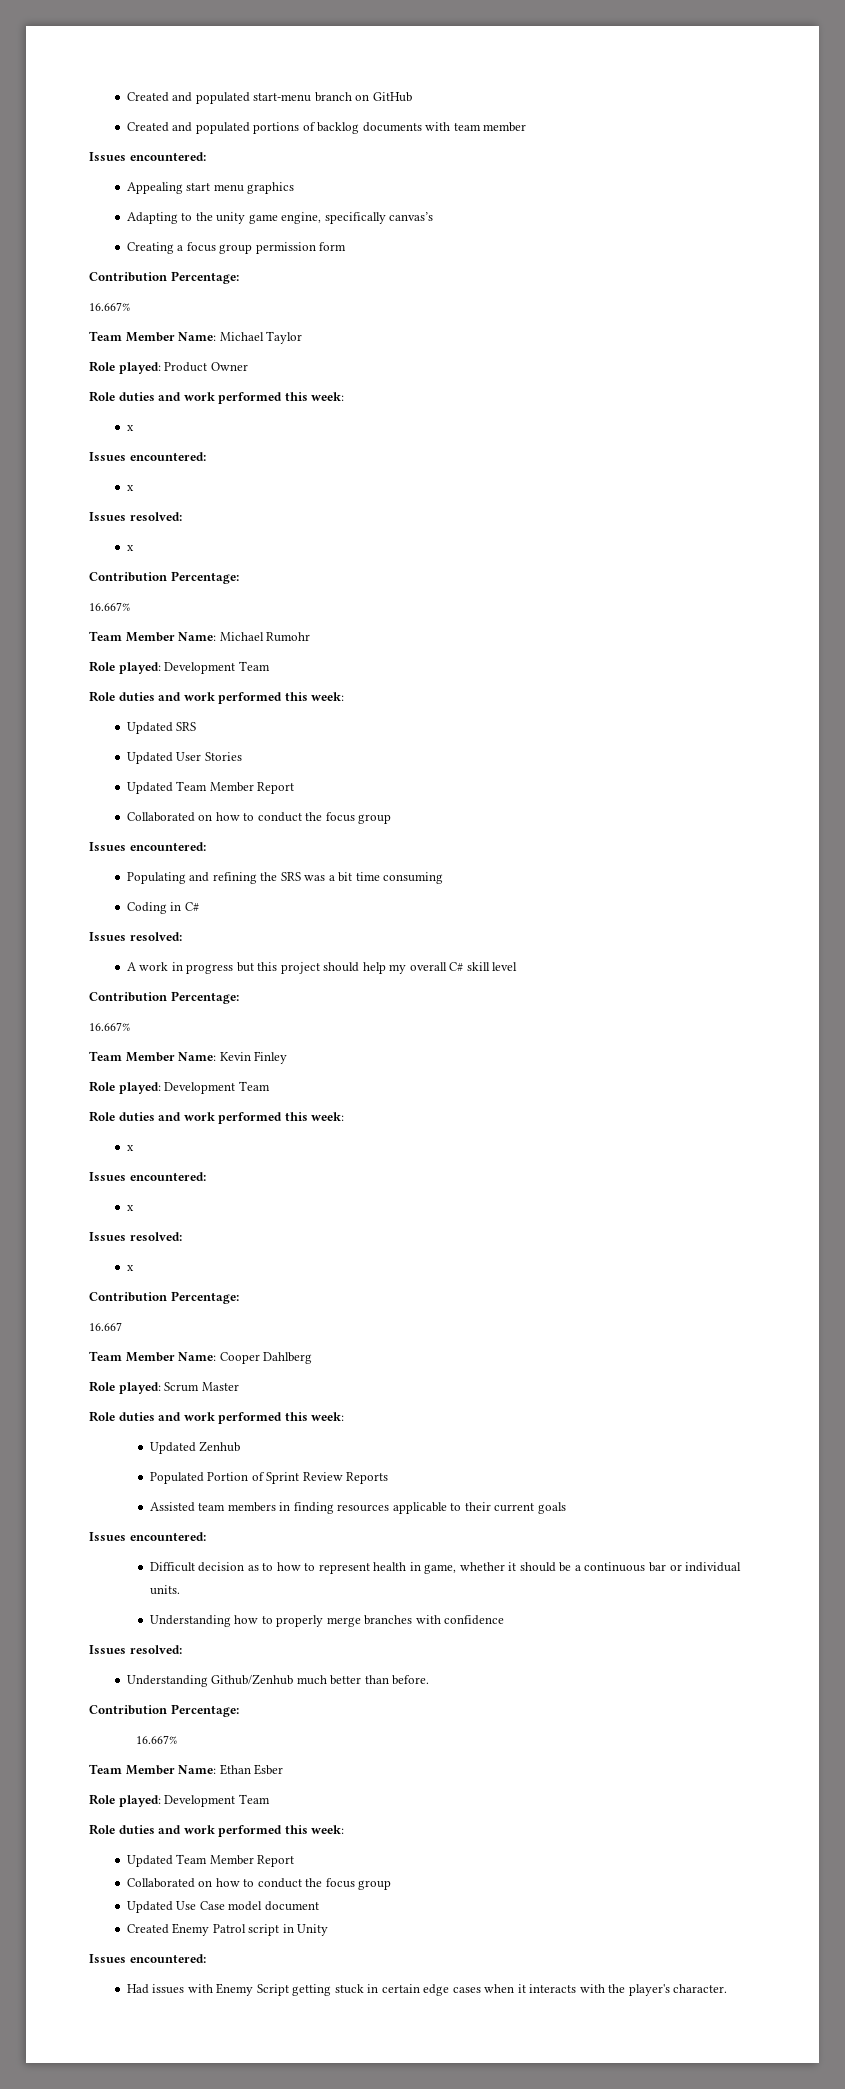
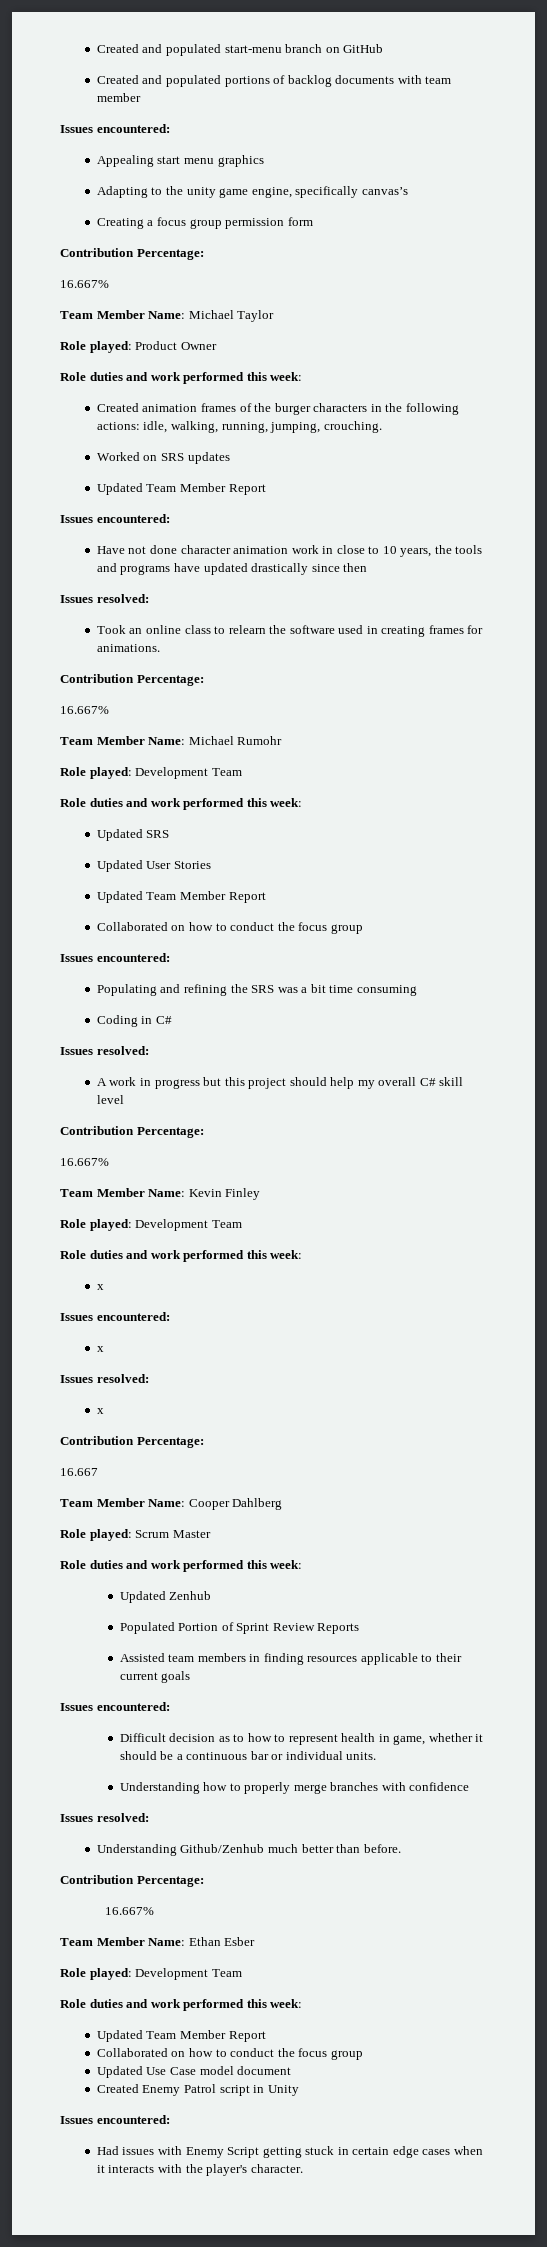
  Role played: Product Owner
  Role duties and work performed this week:
- x
+ Created animation frames of the burger characters in the following actions: idle, walking, running, jumping, crouching.
+ Worked on SRS updates
+ Updated Team Member Report
  Issues encountered:
- x
+ Have not done character animation work in close to 10 years, the tools and programs have updated drastically since then
  Issues resolved:
- x
+ Took an online class to relearn the software used in creating frames for animations.

